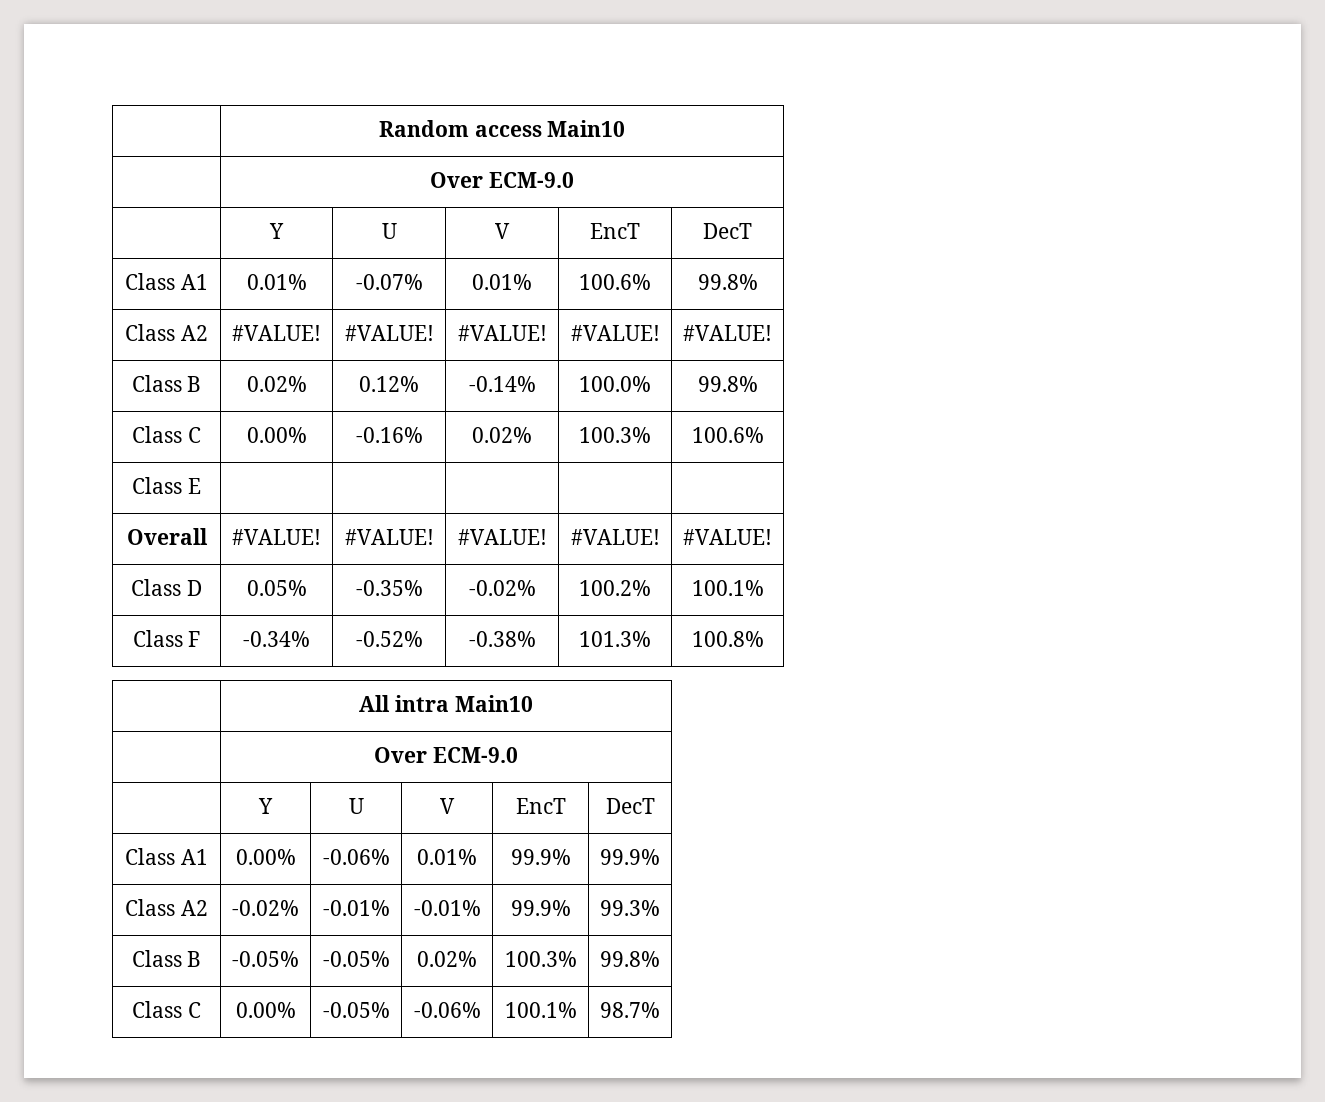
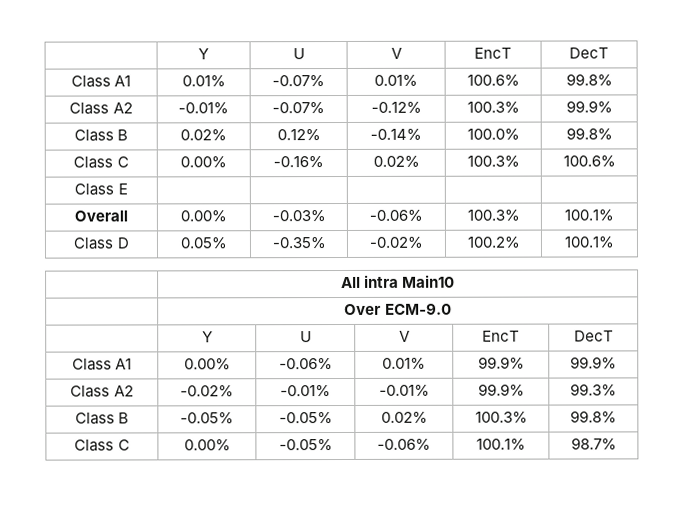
- | Random access Main10
- | Over ECM-9.0
- Class A2 | #VALUE! | #VALUE! | #VALUE! | #VALUE! | #VALUE!
+ Class A2 | -0.01% | -0.07% | -0.12% | 100.3% | 99.9%
- Overall | #VALUE! | #VALUE! | #VALUE! | #VALUE! | #VALUE!
+ Overall | 0.00% | -0.03% | -0.06% | 100.3% | 100.1%
- Class F | -0.34% | -0.52% | -0.38% | 101.3% | 100.8%

